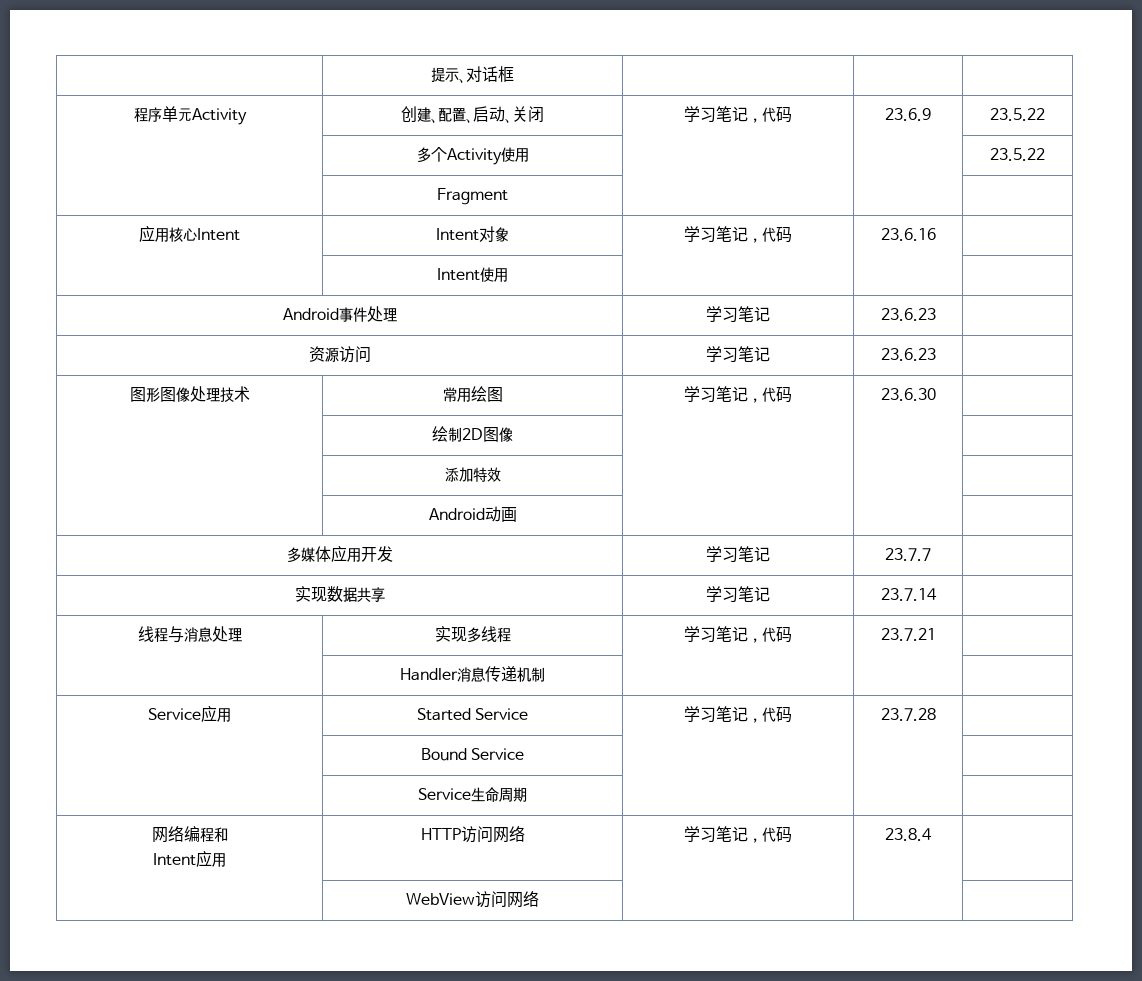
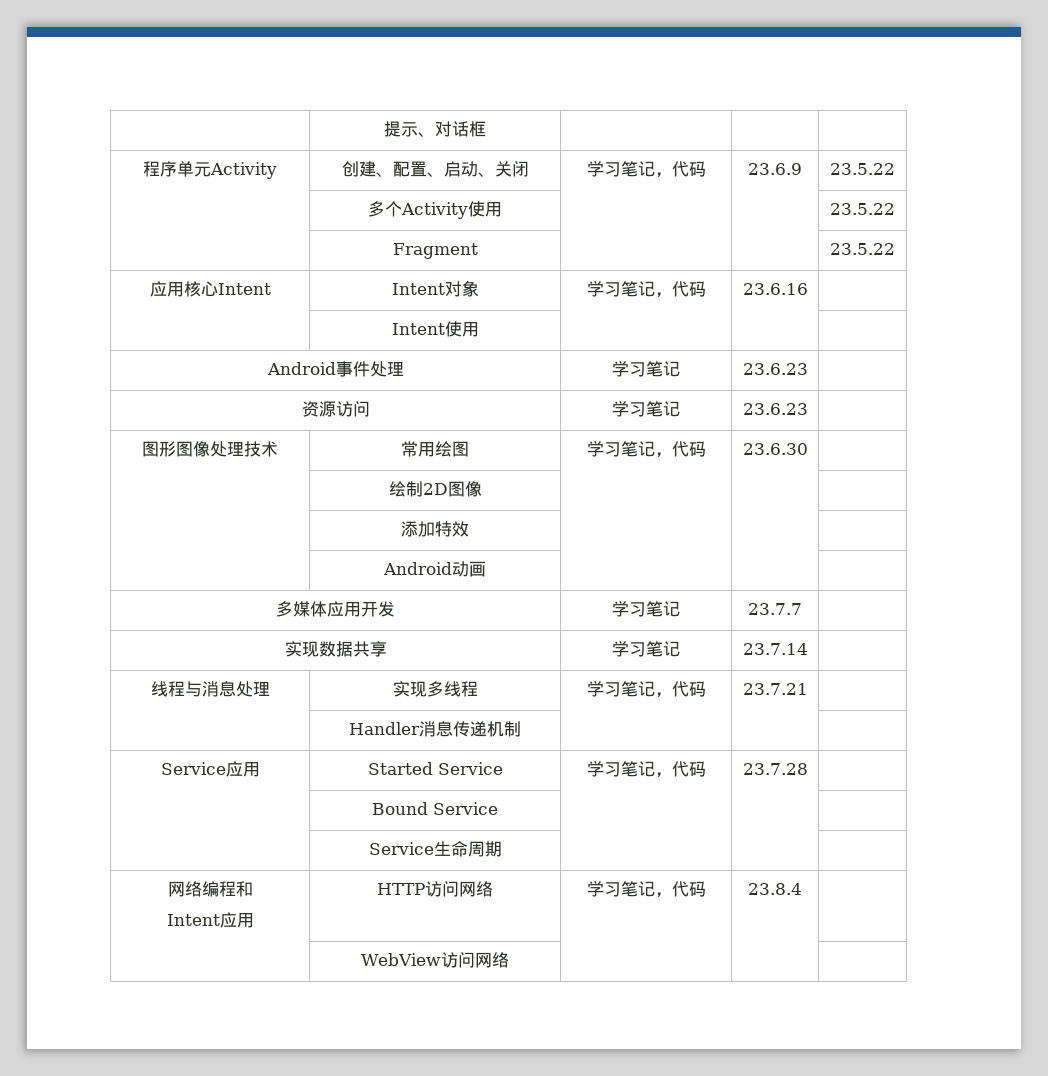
- | Fragment | | |
+ | Fragment | | | 23.5.22

